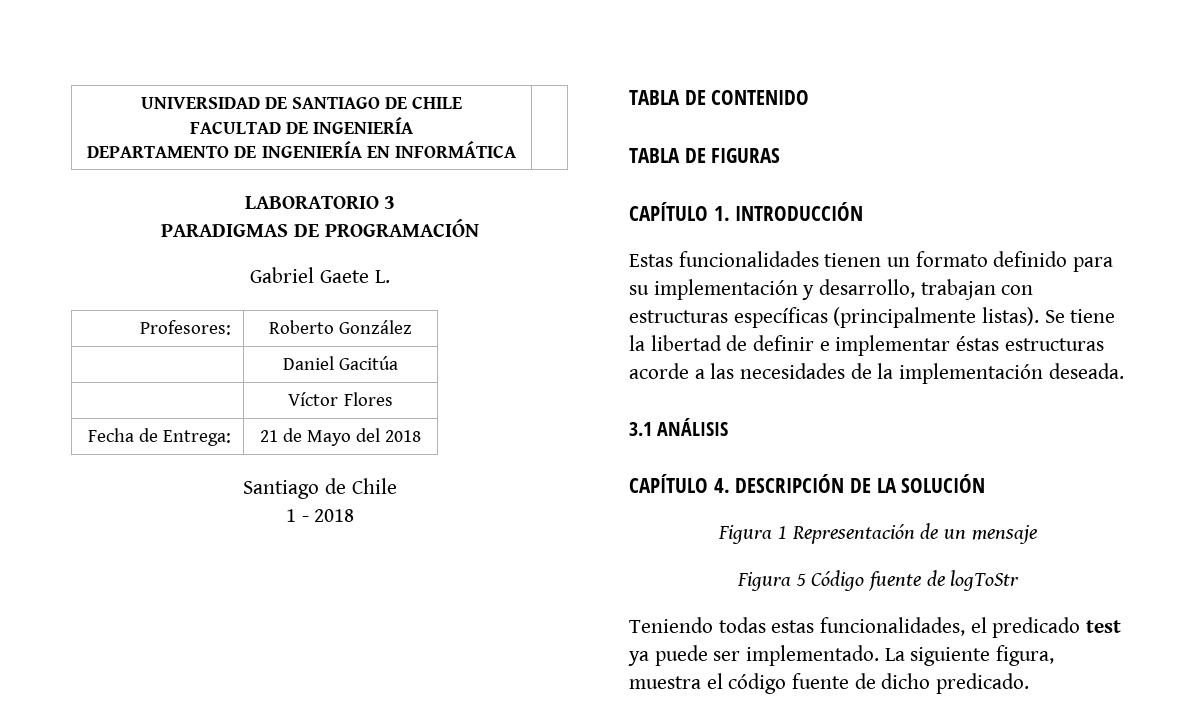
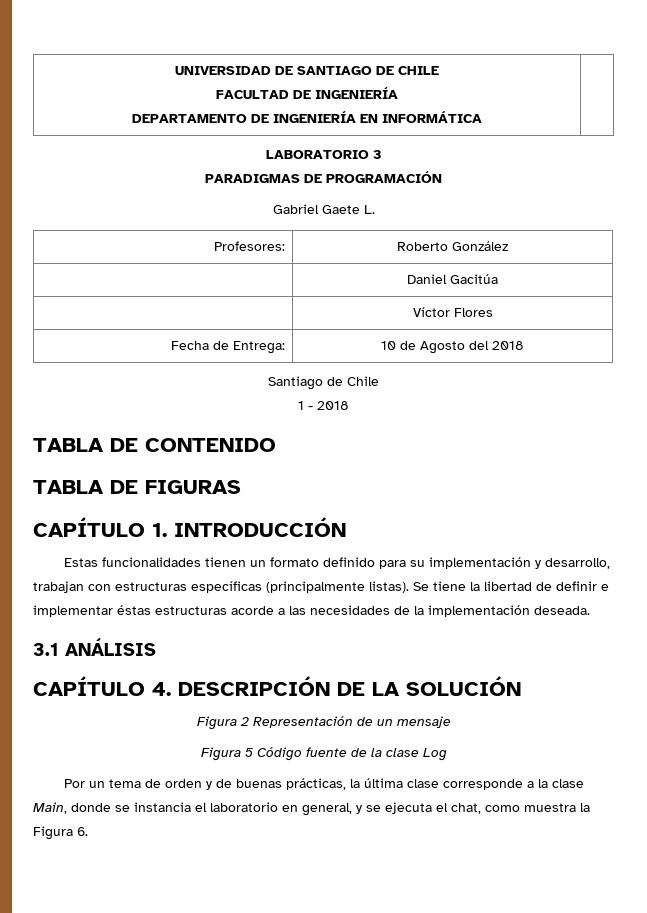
- Fecha de Entrega: | 21 de Mayo del 2018
+ Fecha de Entrega: | 10 de Agosto del 2018
- Figura 1 Representación de un mensaje
+ Figura 2 Representación de un mensaje
- Figura 5 Código fuente de logToStr
- Teniendo todas estas funcionalidades, el predicado test ya puede ser implementado. La siguiente figura, muestra el código fuente de dicho predicado.
+ Figura 5 Código fuente de la clase Log
+ Por un tema de orden y de buenas prácticas, la última clase corresponde a la clase Main, donde se instancia el laboratorio en general, y se ejecuta el chat, como muestra la Figura 6.

